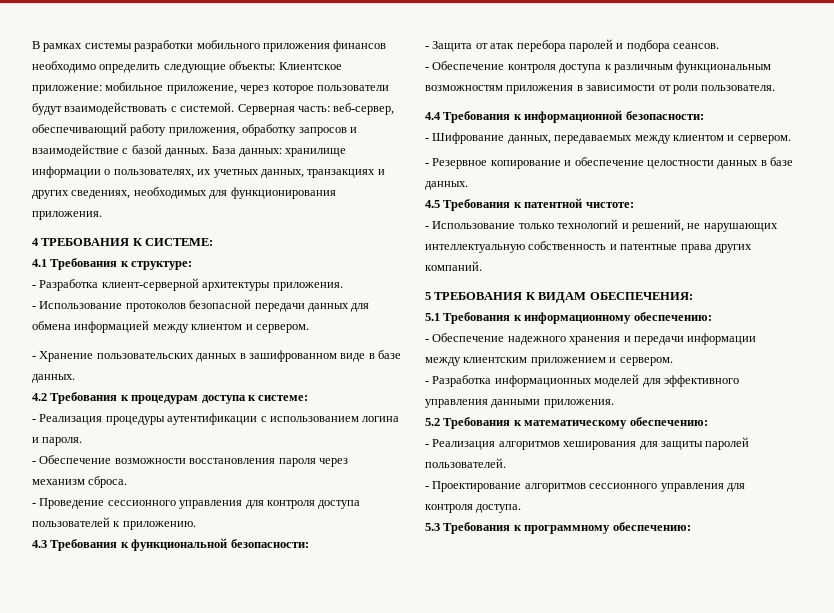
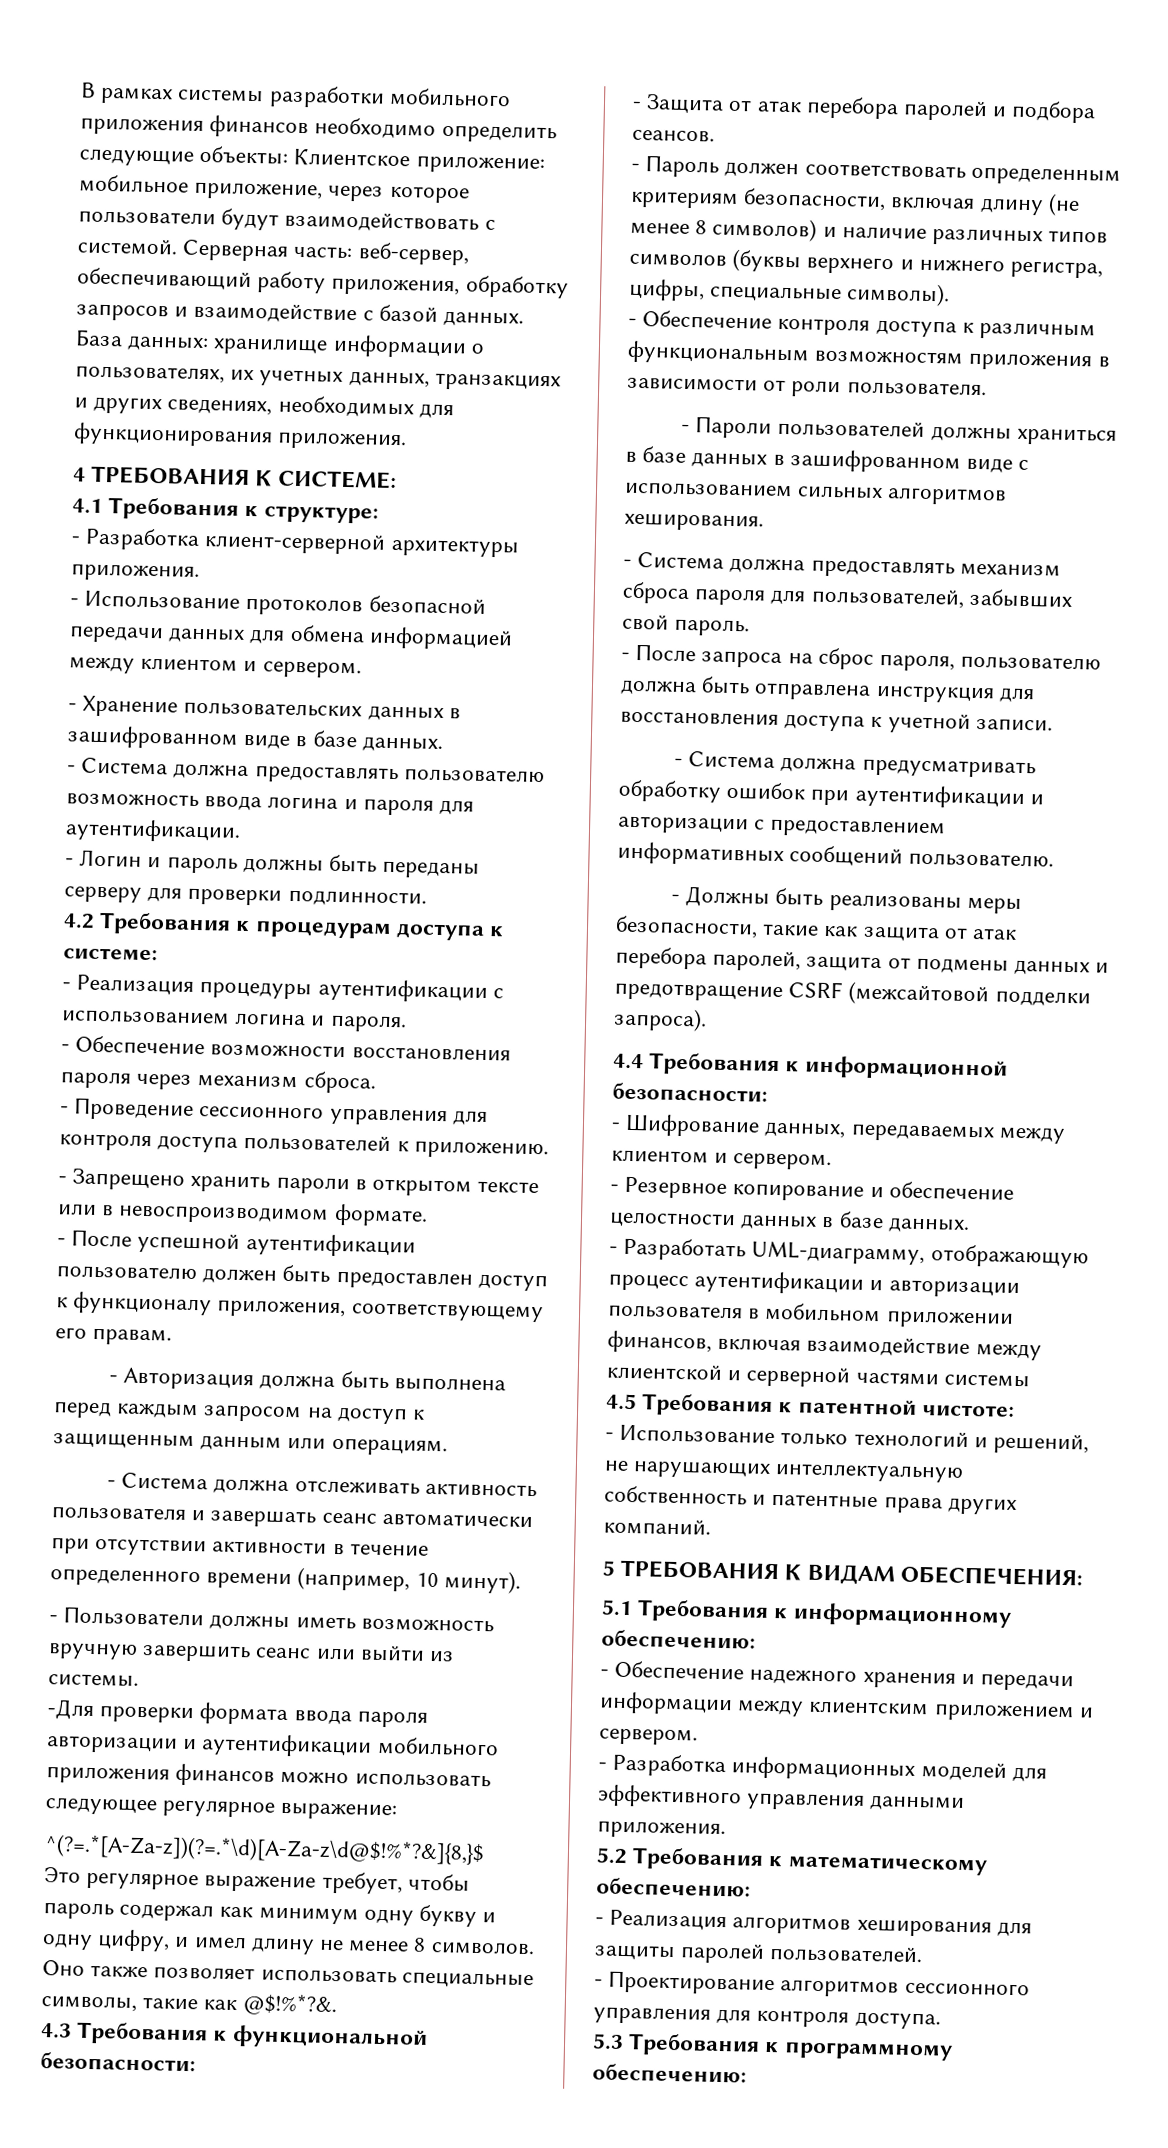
+ - Система должна предоставлять пользователю возможность ввода логина и пароля для аутентификации.
+ - Логин и пароль должны быть переданы серверу для проверки подлинности.
+ - Запрещено хранить пароли в открытом тексте или в невоспроизводимом формате.
+ - После успешной аутентификации пользователю должен быть предоставлен доступ к функционалу приложения, соответствующему его правам.
+ - Авторизация должна быть выполнена перед каждым запросом на доступ к защищенным данным или операциям.
+ - Система должна отслеживать активность пользователя и завершать сеанс автоматически при отсутствии активности в течение определенного времени (например, 10 минут).
+ - Пользователи должны иметь возможность вручную завершить сеанс или выйти из системы.
+ -Для проверки формата ввода пароля авторизации и аутентификации мобильного приложения финансов можно использовать следующее регулярное выражение:
+ ^(?=.*[A-Za-z])(?=.*\d)[A-Za-z\d@$!%*?&]{8,}$
+ Это регулярное выражение требует, чтобы пароль содержал как минимум одну букву и одну цифру, и имел длину не менее 8 символов. Оно также позволяет использовать специальные символы, такие как @$!%*?&.
+ - Пароль должен соответствовать определенным критериям безопасности, включая длину (не менее 8 символов) и наличие различных типов символов (буквы верхнего и нижнего регистра, цифры, специальные символы).
+ - Пароли пользователей должны храниться в базе данных в зашифрованном виде с использованием сильных алгоритмов хеширования.
+ - Система должна предоставлять механизм сброса пароля для пользователей, забывших свой пароль.
+ - После запроса на сброс пароля, пользователю должна быть отправлена инструкция для восстановления доступа к учетной записи.
+ - Система должна предусматривать обработку ошибок при аутентификации и авторизации с предоставлением информативных сообщений пользователю.
+ - Должны быть реализованы меры безопасности, такие как защита от атак перебора паролей, защита от подмены данных и предотвращение CSRF (межсайтовой подделки запроса).
+ - Разработать UML-диаграмму, отображающую процесс аутентификации и авторизации пользователя в мобильном приложении финансов, включая взаимодействие между клиентской и серверной частями системы

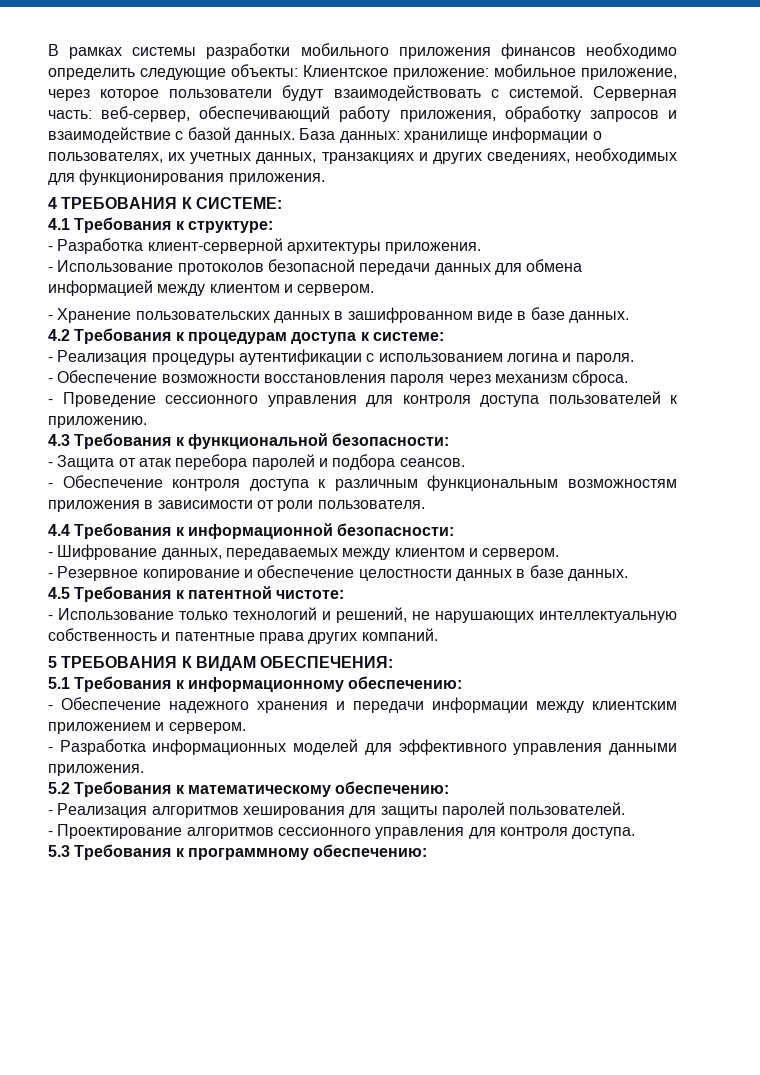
- - Система должна предоставлять пользователю возможность ввода логина и пароля для аутентификации.
- - Логин и пароль должны быть переданы серверу для проверки подлинности.
- - Запрещено хранить пароли в открытом тексте или в невоспроизводимом формате.
- - После успешной аутентификации пользователю должен быть предоставлен доступ к функционалу приложения, соответствующему его правам.
- - Авторизация должна быть выполнена перед каждым запросом на доступ к защищенным данным или операциям.
- - Система должна отслеживать активность пользователя и завершать сеанс автоматически при отсутствии активности в течение определенного времени (например, 10 минут).
- - Пользователи должны иметь возможность вручную завершить сеанс или выйти из системы.
- -Для проверки формата ввода пароля авторизации и аутентификации мобильного приложения финансов можно использовать следующее регулярное выражение:
- ^(?=.*[A-Za-z])(?=.*\d)[A-Za-z\d@$!%*?&]{8,}$
- Это регулярное выражение требует, чтобы пароль содержал как минимум одну букву и одну цифру, и имел длину не менее 8 символов. Оно также позволяет использовать специальные символы, такие как @$!%*?&.
- - Пароль должен соответствовать определенным критериям безопасности, включая длину (не менее 8 символов) и наличие различных типов символов (буквы верхнего и нижнего регистра, цифры, специальные символы).
- - Пароли пользователей должны храниться в базе данных в зашифрованном виде с использованием сильных алгоритмов хеширования.
- - Система должна предоставлять механизм сброса пароля для пользователей, забывших свой пароль.
- - После запроса на сброс пароля, пользователю должна быть отправлена инструкция для восстановления доступа к учетной записи.
- - Система должна предусматривать обработку ошибок при аутентификации и авторизации с предоставлением информативных сообщений пользователю.
- - Должны быть реализованы меры безопасности, такие как защита от атак перебора паролей, защита от подмены данных и предотвращение CSRF (межсайтовой подделки запроса).
- - Разработать UML-диаграмму, отображающую процесс аутентификации и авторизации пользователя в мобильном приложении финансов, включая взаимодействие между клиентской и серверной частями системы

